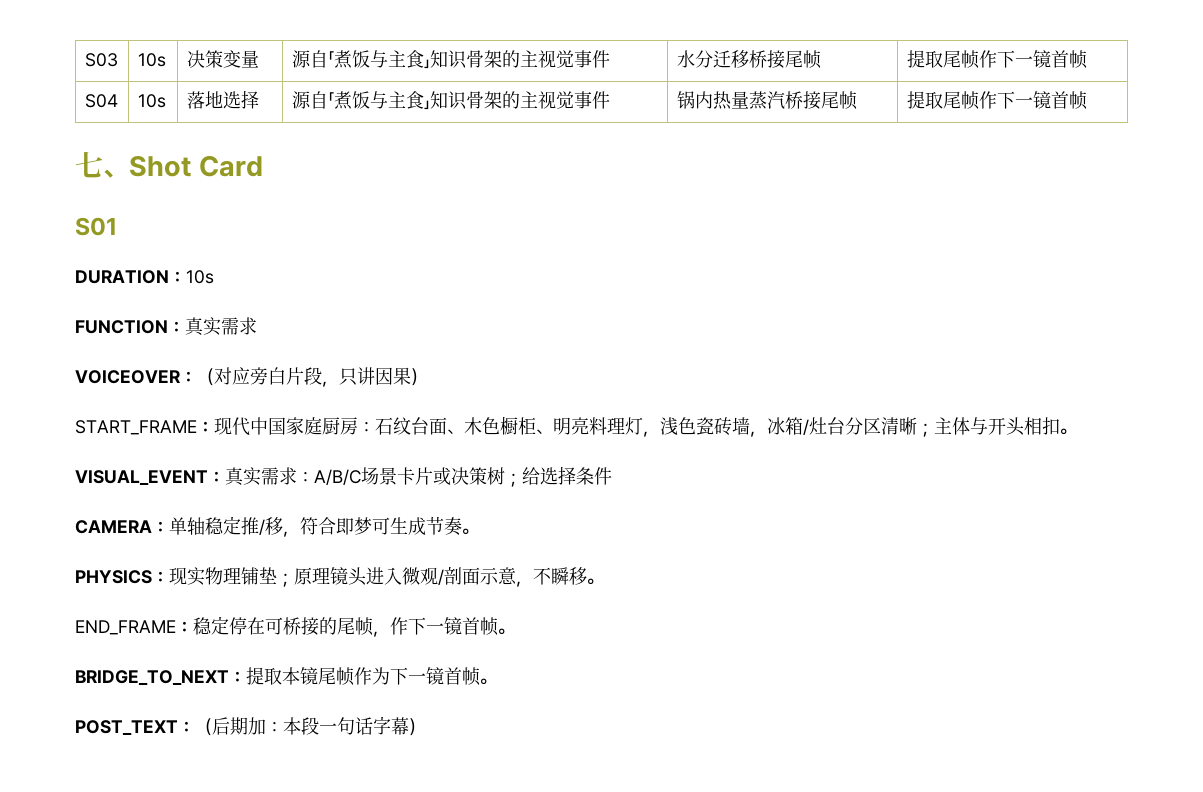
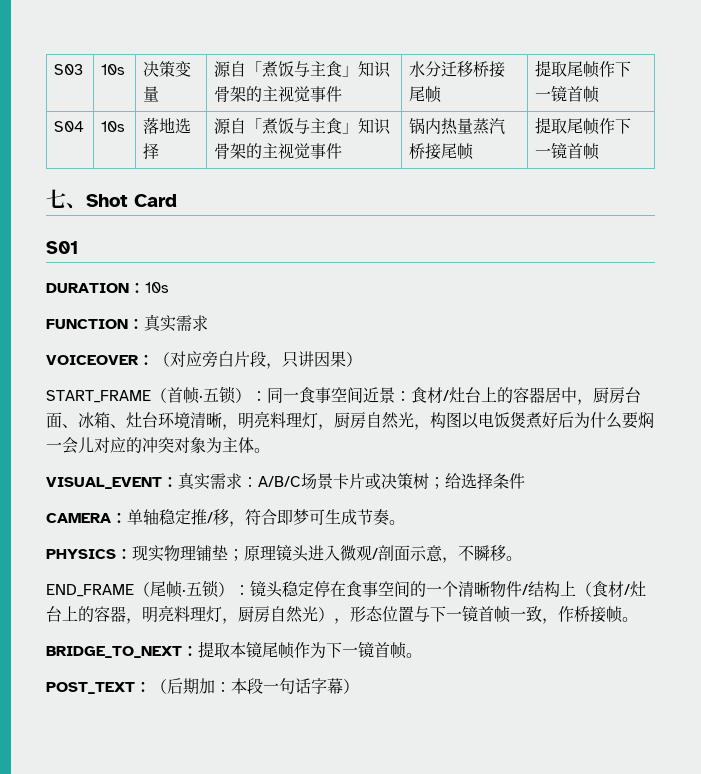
- START_FRAME：现代中国家庭厨房：石纹台面、木色橱柜、明亮料理灯，浅色瓷砖墙，冰箱/灶台分区清晰；主体与开头相扣。
+ START_FRAME（首帧·五锁）：同一食事空间近景：食材/灶台上的容器居中，厨房台面、冰箱、灶台环境清晰，明亮料理灯，厨房自然光，构图以电饭煲煮好后为什么要焖一会儿对应的冲突对象为主体。
- END_FRAME：稳定停在可桥接的尾帧，作下一镜首帧。
+ END_FRAME（尾帧·五锁）：镜头稳定停在食事空间的一个清晰物件/结构上（食材/灶台上的容器，明亮料理灯，厨房自然光），形态位置与下一镜首帧一致，作桥接帧。

